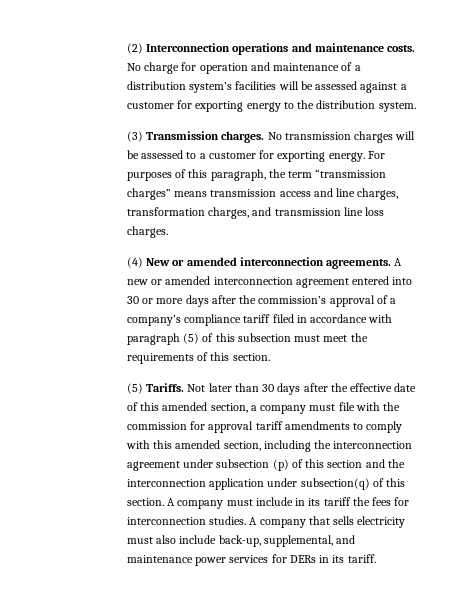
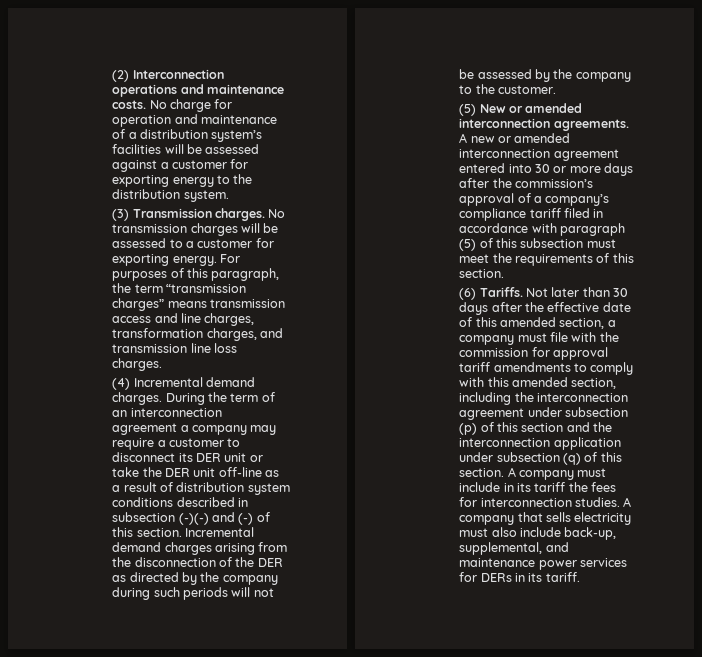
- (4) New or amended interconnection agreements.
+ (4) Incremental demand charges. During the term of an interconnection agreement a company may require a customer to disconnect its DER unit or take the DER unit off-line as a result of distribution system conditions described in subsection (-)(-) and (-) of this section. Incremental demand charges arising from the disconnection of the DER as directed by the company during such periods will not be assessed by the company to the customer.
+ (5) New or amended interconnection agreements.
- (5) Tariffs.
+ (6) Tariffs.
- Not later than 30 days after the effective date of this amended section, a company must file with the commission for approval tariff amendments to comply with this amended section, including the interconnection agreement under subsection (p) of this section and the interconnection application under subsection(q) of this section.
+ Not later than 30 days after the effective date of this amended section, a company must file with the commission for approval tariff amendments to comply with this amended section, including the interconnection agreement under subsection (p) of this section and the interconnection application under subsection (q) of this section.

